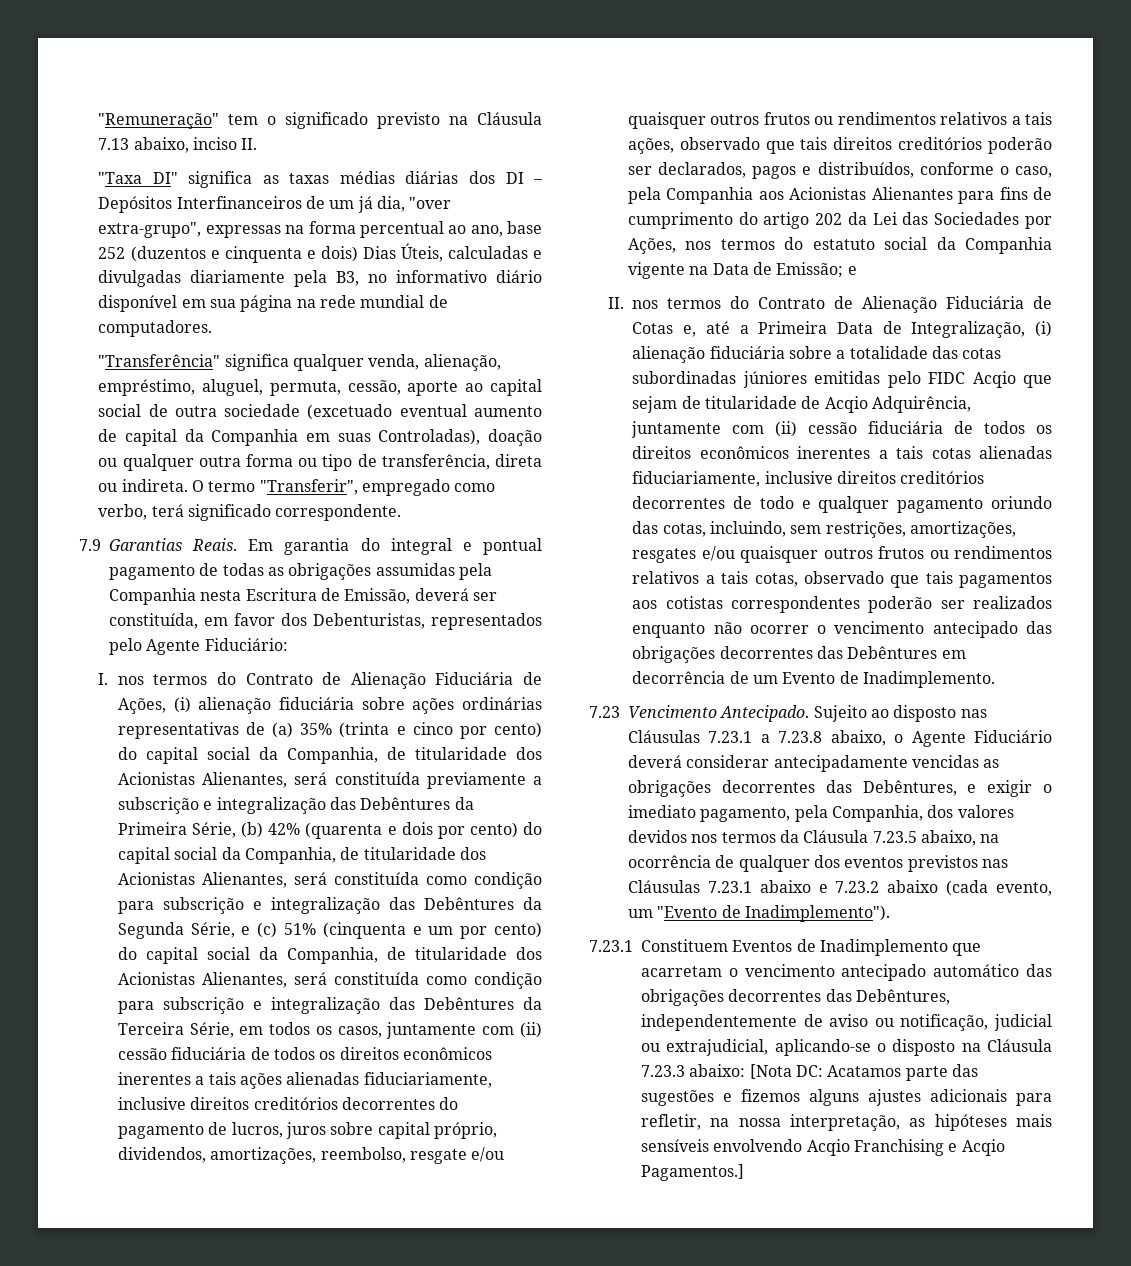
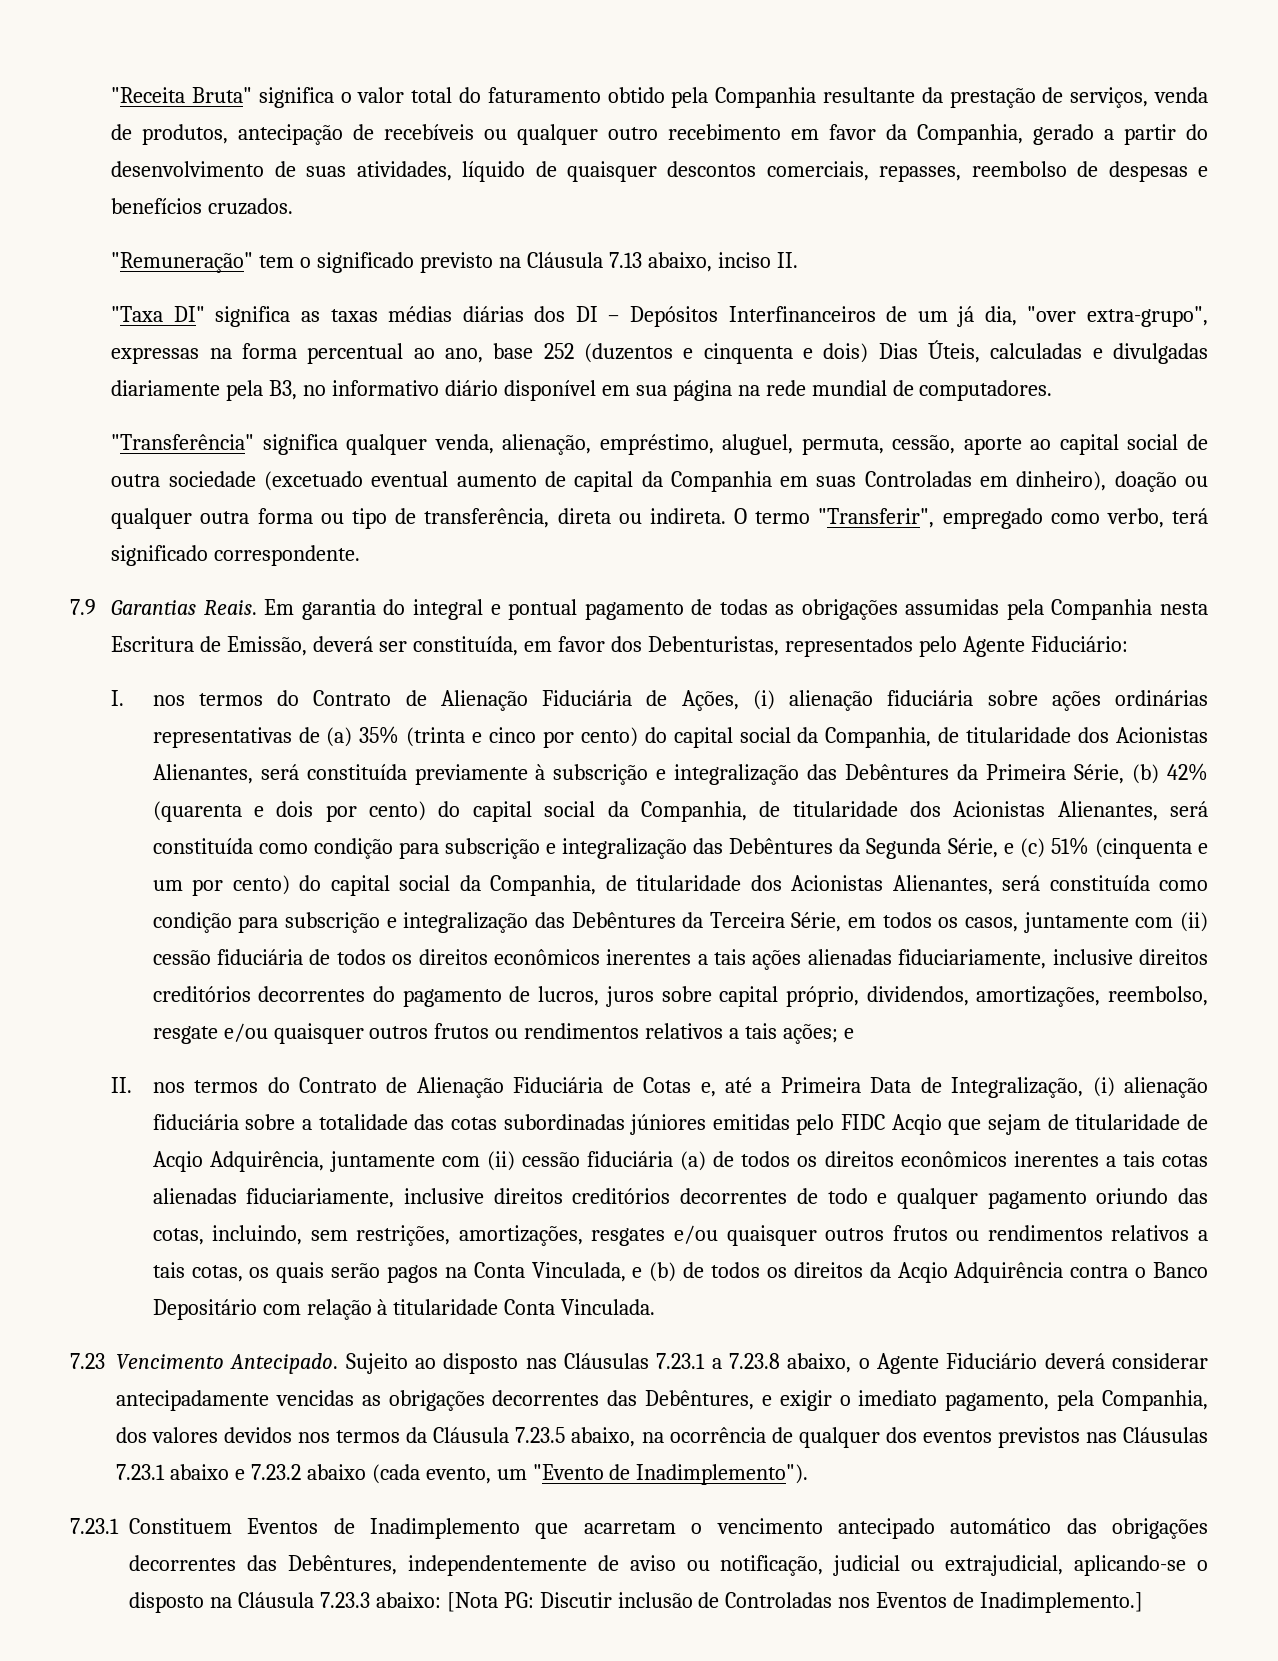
+ "Receita Bruta" significa o valor total do faturamento obtido pela Companhia resultante da prestação de serviços, venda de produtos, antecipação de recebíveis ou qualquer outro recebimento em favor da Companhia, gerado a partir do desenvolvimento de suas atividades, líquido de quaisquer descontos comerciais, repasses, reembolso de despesas e benefícios cruzados.
- "Transferência" significa qualquer venda, alienação, empréstimo, aluguel, permuta, cessão, aporte ao capital social de outra sociedade (excetuado eventual aumento de capital da Companhia em suas Controladas), doação ou qualquer outra forma ou tipo de transferência, direta ou indireta.
+ "Transferência" significa qualquer venda, alienação, empréstimo, aluguel, permuta, cessão, aporte ao capital social de outra sociedade (excetuado eventual aumento de capital da Companhia em suas Controladas em dinheiro), doação ou qualquer outra forma ou tipo de transferência, direta ou indireta.
- I. nos termos do Contrato de Alienação Fiduciária de Ações, (i) alienação fiduciária sobre ações ordinárias representativas de (a) 35% (trinta e cinco por cento) do capital social da Companhia, de titularidade dos Acionistas Alienantes, será constituída previamente a subscrição e integralização das Debêntures da Primeira Série, (b) 42% (quarenta e dois por cento) do capital social da Companhia, de titularidade dos Acionistas Alienantes, será constituída como condição para subscrição e integralização das Debêntures da Segunda Série, e (c) 51% (cinquenta e um por cento) do capital social da Companhia, de titularidade dos Acionistas Alienantes, será constituída como condição para subscrição e integralização das Debêntures da Terceira Série, em todos os casos, juntamente com (ii) cessão fiduciária de todos os direitos econômicos inerentes a tais ações alienadas fiduciariamente, inclusive direitos creditórios decorrentes do pagamento de lucros, juros sobre capital próprio, dividendos, amortizações, reembolso, resgate e/ou quaisquer outros frutos ou rendimentos relativos a tais ações, observado que tais direitos creditórios poderão ser declarados, pagos e distribuídos, conforme o caso, pela Companhia aos Acionistas Alienantes para fins de cumprimento do artigo 202 da Lei das Sociedades por Ações, nos termos do estatuto social da Companhia vigente na Data de Emissão;
+ I. nos termos do Contrato de Alienação Fiduciária de Ações, (i) alienação fiduciária sobre ações ordinárias representativas de (a) 35% (trinta e cinco por cento) do capital social da Companhia, de titularidade dos Acionistas Alienantes, será constituída previamente à subscrição e integralização das Debêntures da Primeira Série, (b) 42% (quarenta e dois por cento) do capital social da Companhia, de titularidade dos Acionistas Alienantes, será constituída como condição para subscrição e integralização das Debêntures da Segunda Série, e (c) 51% (cinquenta e um por cento) do capital social da Companhia, de titularidade dos Acionistas Alienantes, será constituída como condição para subscrição e integralização das Debêntures da Terceira Série, em todos os casos, juntamente com (ii) cessão fiduciária de todos os direitos econômicos inerentes a tais ações alienadas fiduciariamente, inclusive direitos creditórios decorrentes do pagamento de lucros, juros sobre capital próprio, dividendos, amortizações, reembolso, resgate e/ou quaisquer outros frutos ou rendimentos relativos a tais ações;
- II. nos termos do Contrato de Alienação Fiduciária de Cotas e, até a Primeira Data de Integralização, (i) alienação fiduciária sobre a totalidade das cotas subordinadas júniores emitidas pelo FIDC Acqio que sejam de titularidade de Acqio Adquirência, juntamente com (ii) cessão fiduciária de todos os direitos econômicos inerentes a tais cotas alienadas fiduciariamente, inclusive direitos creditórios decorrentes de todo e qualquer pagamento oriundo das cotas, incluindo, sem restrições, amortizações, resgates e/ou quaisquer outros frutos ou rendimentos relativos a tais cotas, observado que tais pagamentos aos cotistas correspondentes poderão ser realizados enquanto não ocorrer o vencimento antecipado das obrigações decorrentes das Debêntures em decorrência de um Evento de Inadimplemento.
+ II. nos termos do Contrato de Alienação Fiduciária de Cotas e, até a Primeira Data de Integralização, (i) alienação fiduciária sobre a totalidade das cotas subordinadas júniores emitidas pelo FIDC Acqio que sejam de titularidade de Acqio Adquirência, juntamente com (ii) cessão fiduciária (a) de todos os direitos econômicos inerentes a tais cotas alienadas fiduciariamente, inclusive direitos creditórios decorrentes de todo e qualquer pagamento oriundo das cotas, incluindo, sem restrições, amortizações, resgates e/ou quaisquer outros frutos ou rendimentos relativos a tais cotas, os quais serão pagos na Conta Vinculada, e (b) de todos os direitos da Acqio Adquirência contra o Banco Depositário com relação à titularidade Conta Vinculada.
- 7.23.1 Constituem Eventos de Inadimplemento que acarretam o vencimento antecipado automático das obrigações decorrentes das Debêntures, independentemente de aviso ou notificação, judicial ou extrajudicial, aplicando-se o disposto na Cláusula 7.23.3 abaixo: [Nota DC: Acatamos parte das sugestões e fizemos alguns ajustes adicionais para refletir, na nossa interpretação, as hipóteses mais sensíveis envolvendo Acqio Franchising e Acqio Pagamentos.]
+ 7.23.1 Constituem Eventos de Inadimplemento que acarretam o vencimento antecipado automático das obrigações decorrentes das Debêntures, independentemente de aviso ou notificação, judicial ou extrajudicial, aplicando-se o disposto na Cláusula 7.23.3 abaixo: [Nota PG: Discutir inclusão de Controladas nos Eventos de Inadimplemento.]

